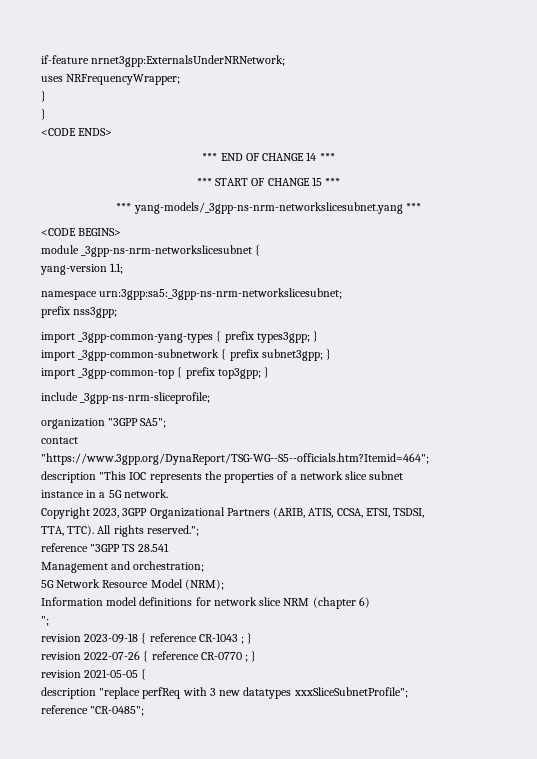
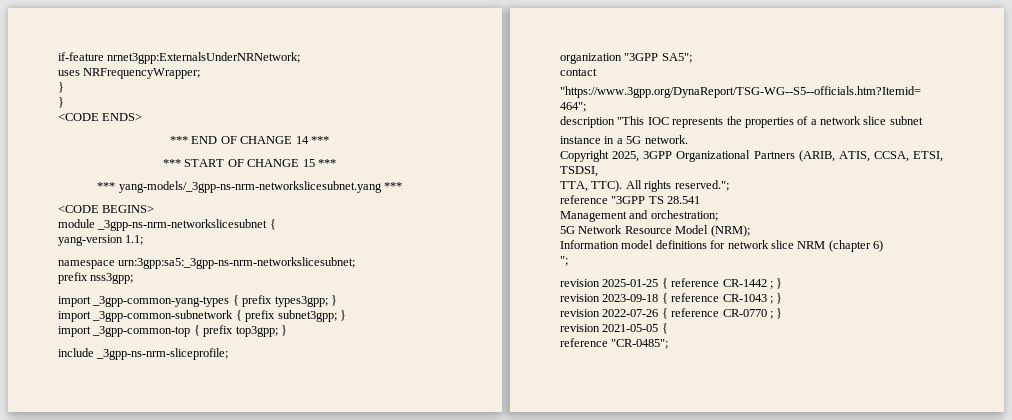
- Copyright 2023, 3GPP Organizational Partners (ARIB, ATIS, CCSA, ETSI, TSDSI,
+ Copyright 2025, 3GPP Organizational Partners (ARIB, ATIS, CCSA, ETSI, TSDSI,
+ revision 2025-01-25 { reference CR-1442 ; }
- description "replace perfReq with 3 new datatypes xxxSliceSubnetProfile";

